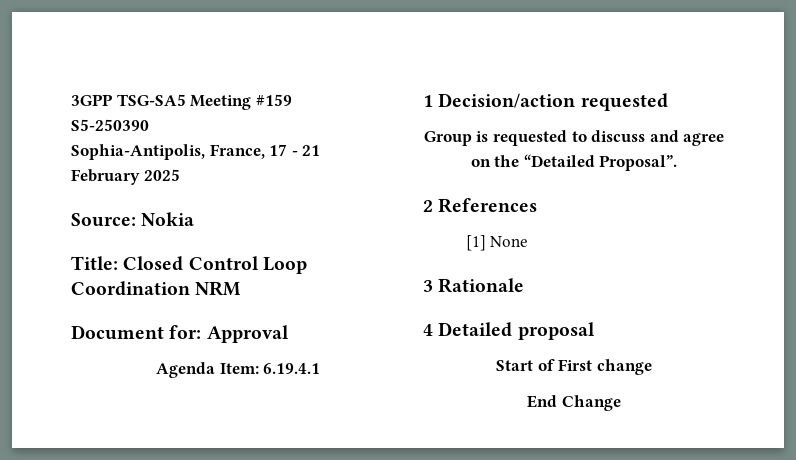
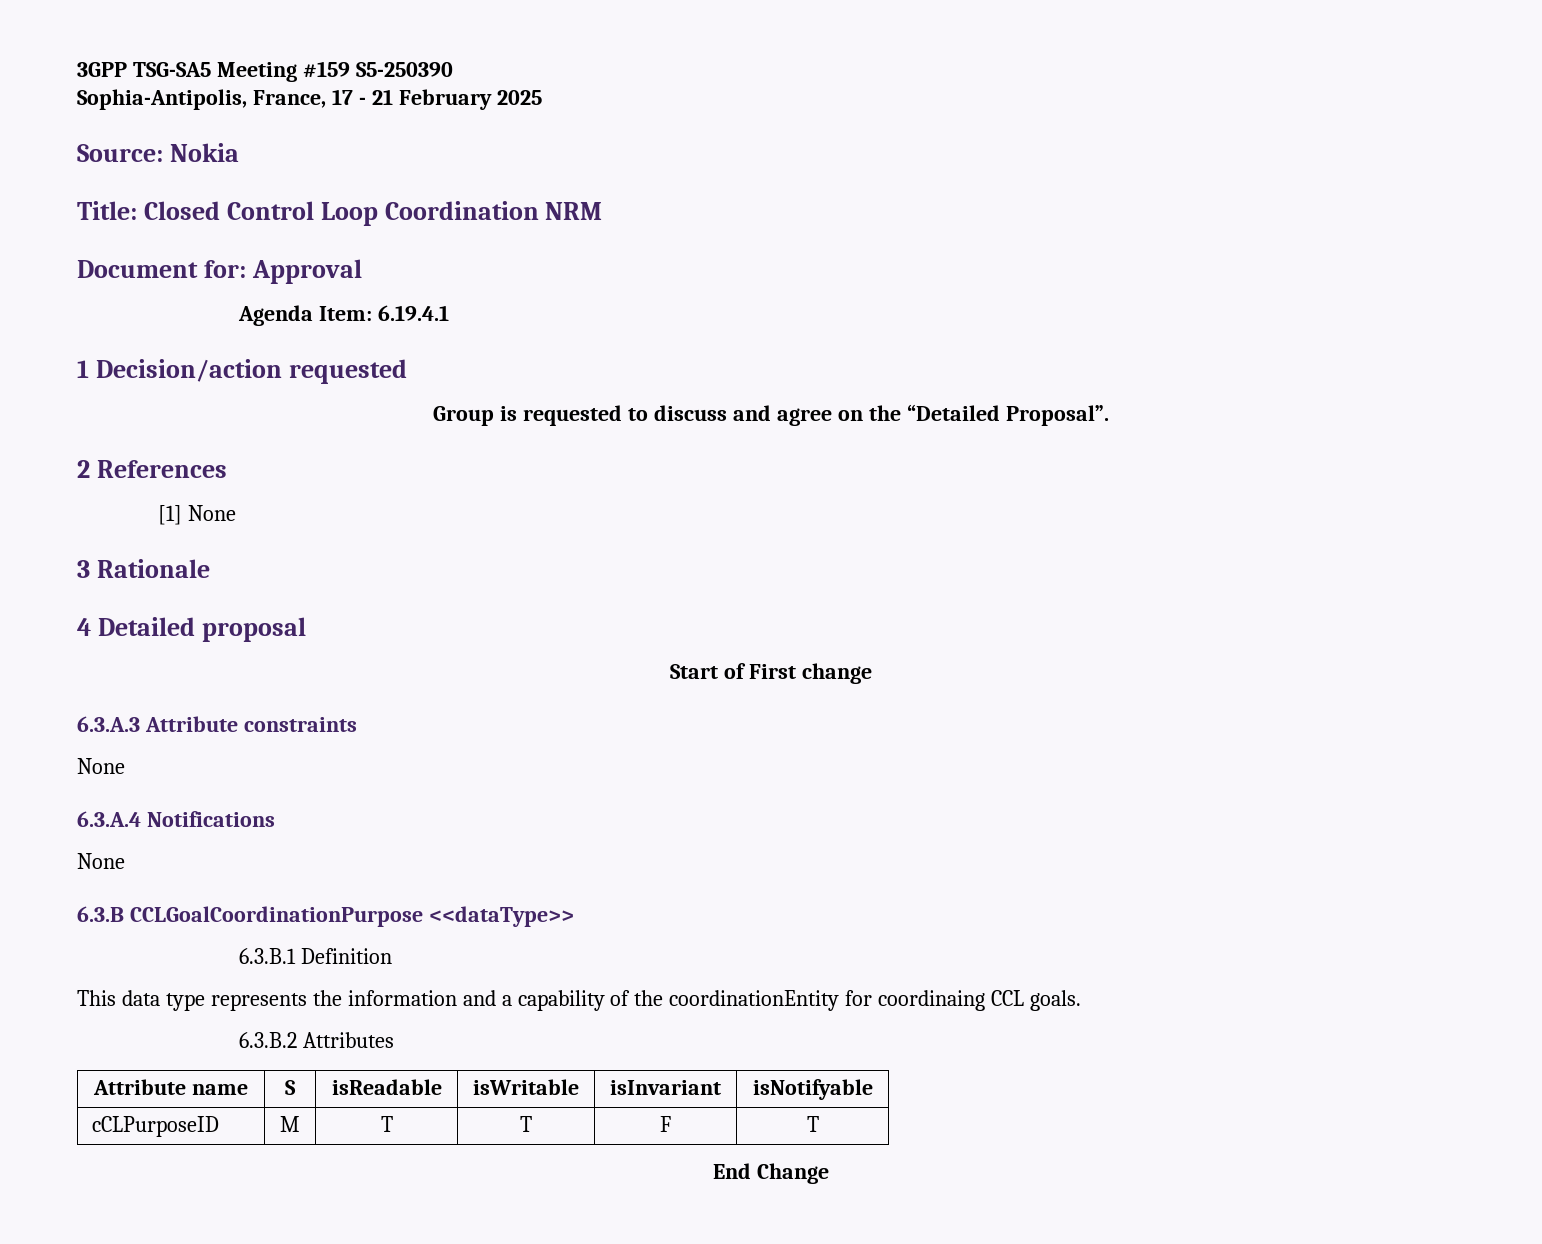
+ 6.3.A.3 Attribute constraints
+ None
+ 6.3.A.4 Notifications
+ None
+ 6.3.B CCLGoalCoordinationPurpose <<dataType>>
+ 6.3.B.1 Definition
+ This data type represents the information and a capability of the coordinationEntity for coordinaing CCL goals.
+ 6.3.B.2 Attributes
+ Attribute name | S | isReadable | isWritable | isInvariant | isNotifyable
+ cCLPurposeID | M | T | T | F | T

